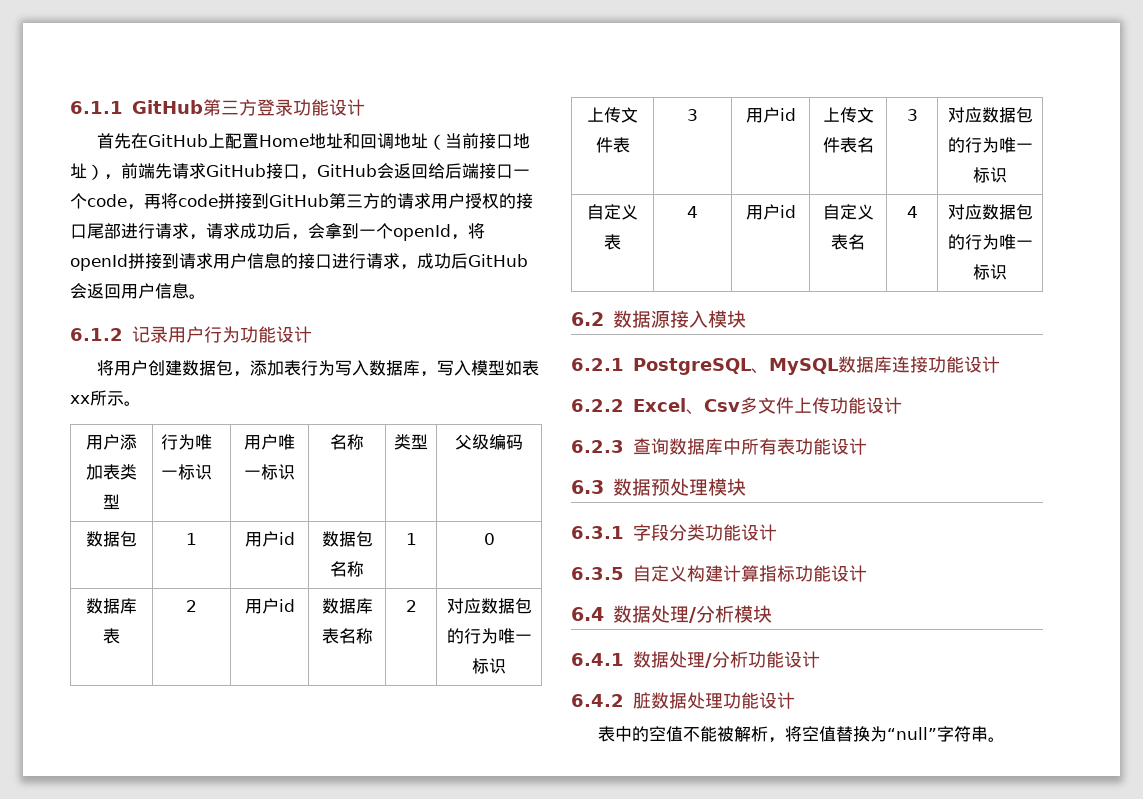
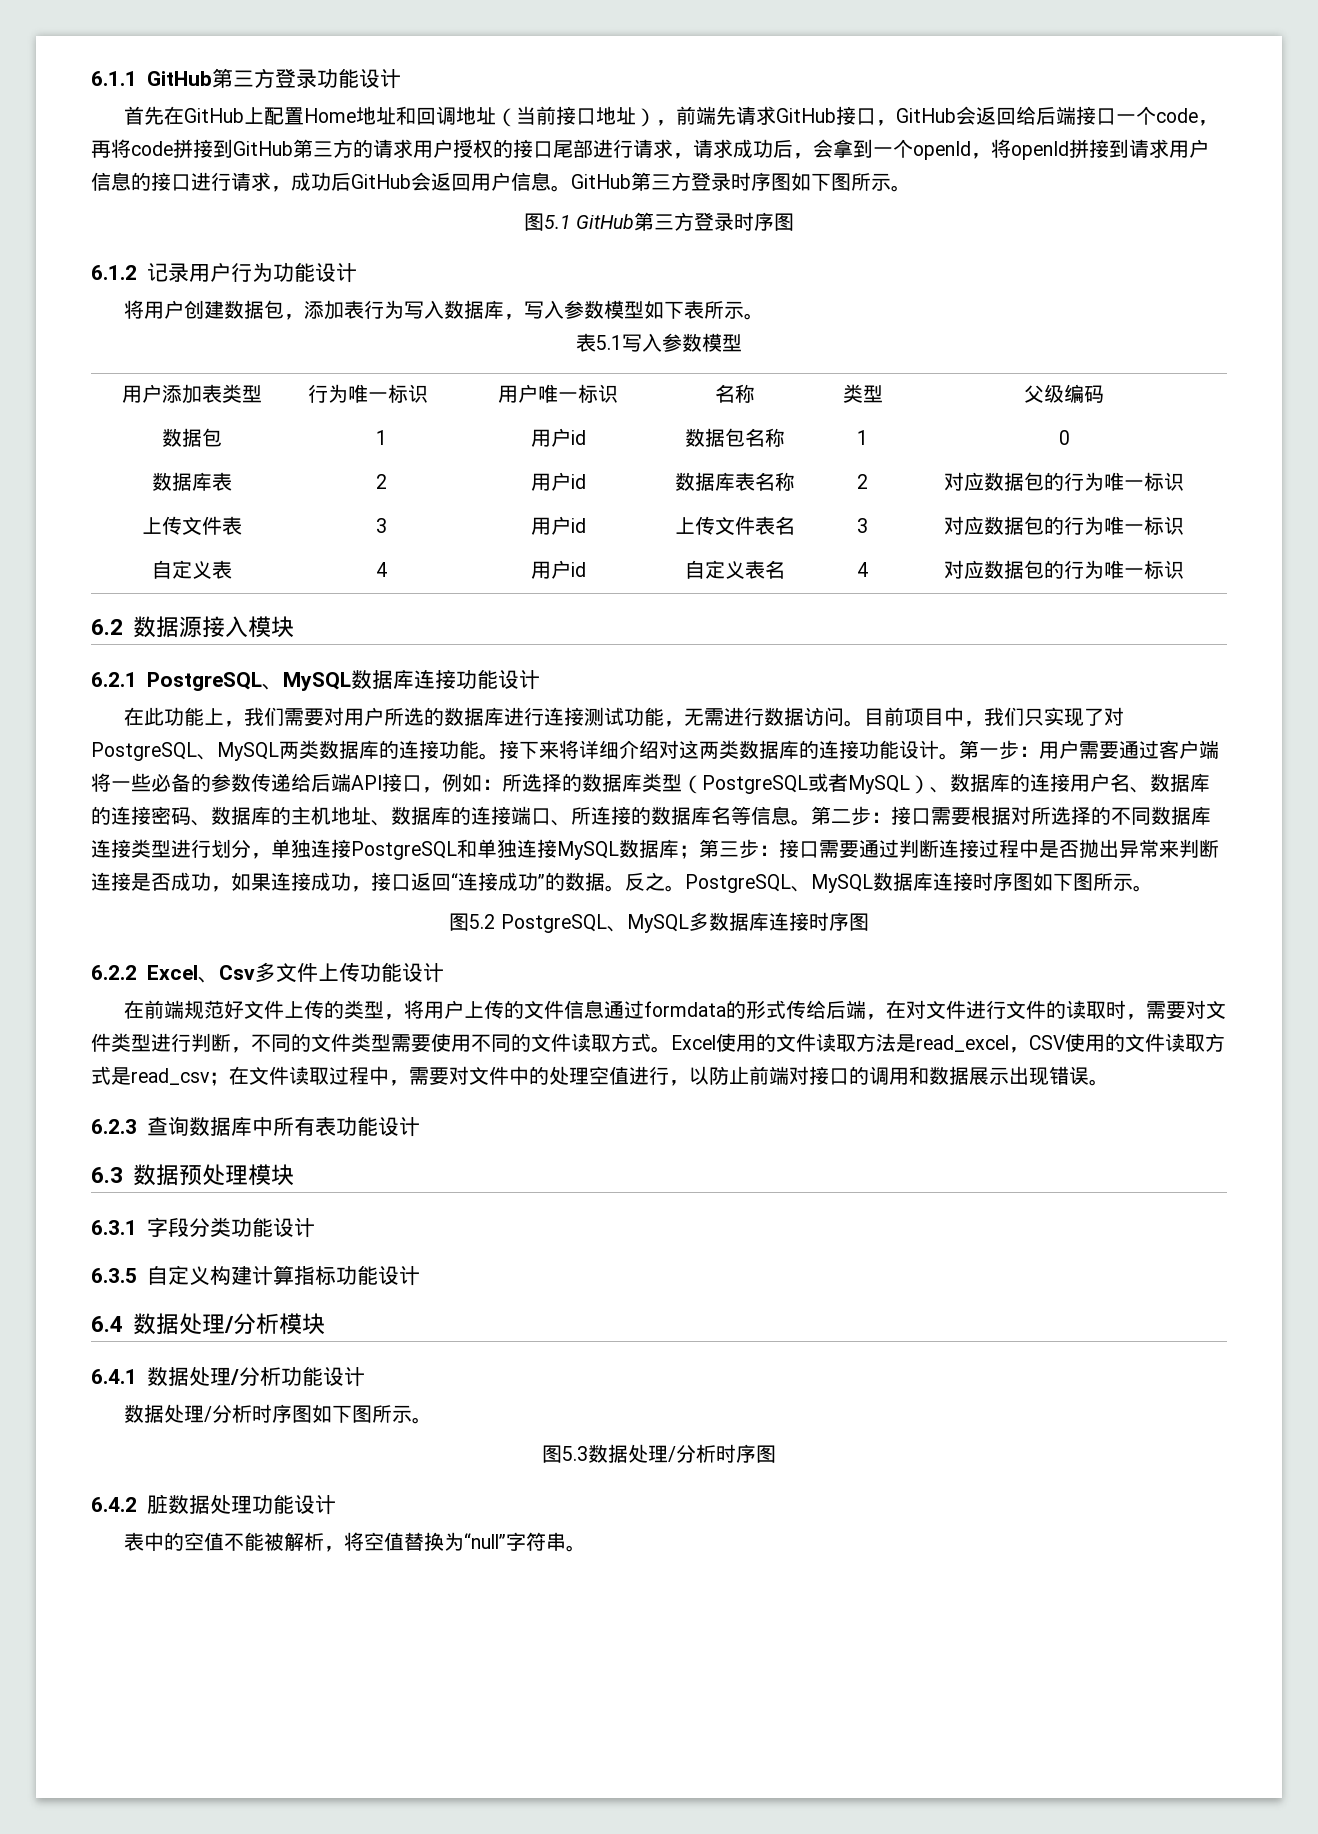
+ GitHub第三方登录时序图如下图所示。
+ 图5.1 GitHub第三方登录时序图
- 将用户创建数据包，添加表行为写入数据库，写入模型如表xx所示。
+ 将用户创建数据包，添加表行为写入数据库，写入参数模型如下表所示。
+ 表5.1写入参数模型
+ 在此功能上，我们需要对用户所选的数据库进行连接测试功能，无需进行数据访问。目前项目中，我们只实现了对PostgreSQL、MySQL两类数据库的连接功能。接下来将详细介绍对这两类数据库的连接功能设计。第一步：用户需要通过客户端将一些必备的参数传递给后端API接口，例如：所选择的数据库类型（PostgreSQL或者MySQL）、数据库的连接用户名、数据库的连接密码、数据库的主机地址、数据库的连接端口、所连接的数据库名等信息。第二步：接口需要根据对所选择的不同数据库连接类型进行划分，单独连接PostgreSQL和单独连接MySQL数据库；第三步：接口需要通过判断连接过程中是否抛出异常来判断连接是否成功，如果连接成功，接口返回“连接成功”的数据。反之。PostgreSQL、MySQL数据库连接时序图如下图所示。
+ 图5.2 PostgreSQL、MySQL多数据库连接时序图
+ 在前端规范好文件上传的类型，将用户上传的文件信息通过formdata的形式传给后端，在对文件进行文件的读取时，需要对文件类型进行判断，不同的文件类型需要使用不同的文件读取方式。Excel使用的文件读取方法是read_excel，CSV使用的文件读取方式是read_csv；在文件读取过程中，需要对文件中的处理空值进行，以防止前端对接口的调用和数据展示出现错误。
+ 数据处理/分析时序图如下图所示。
+ 图5.3数据处理/分析时序图

